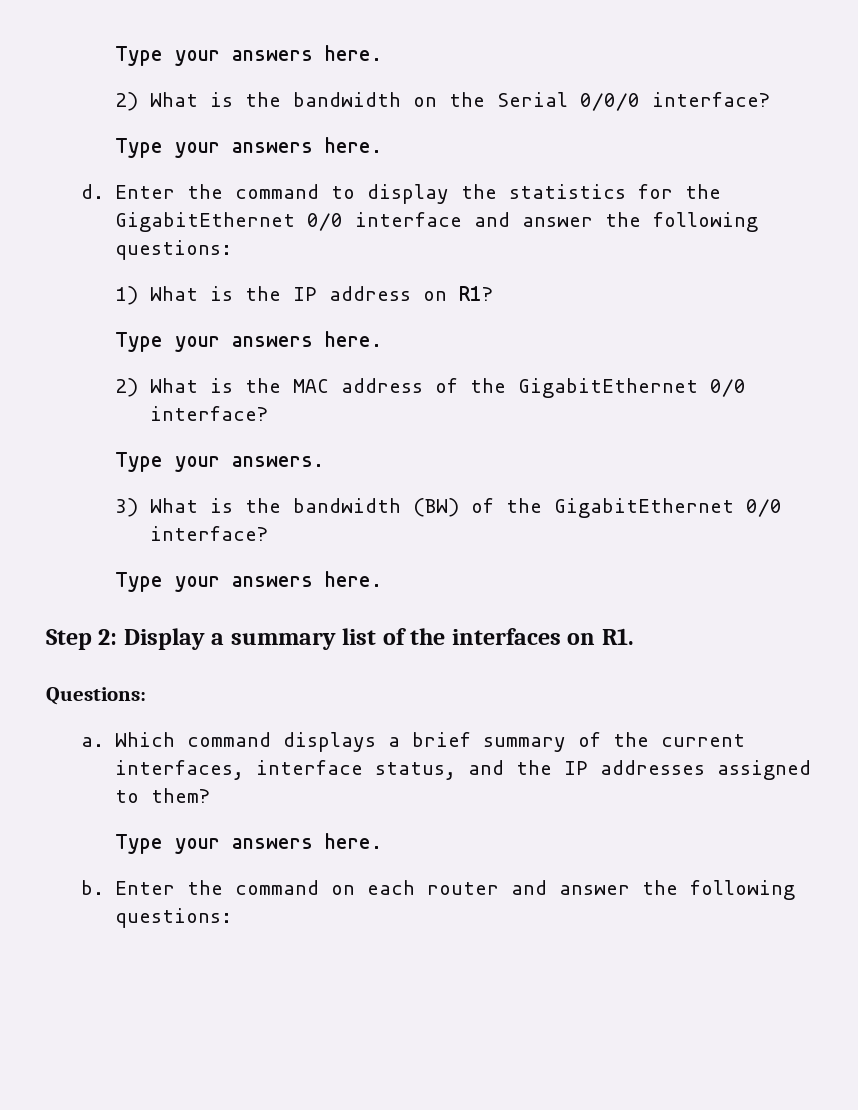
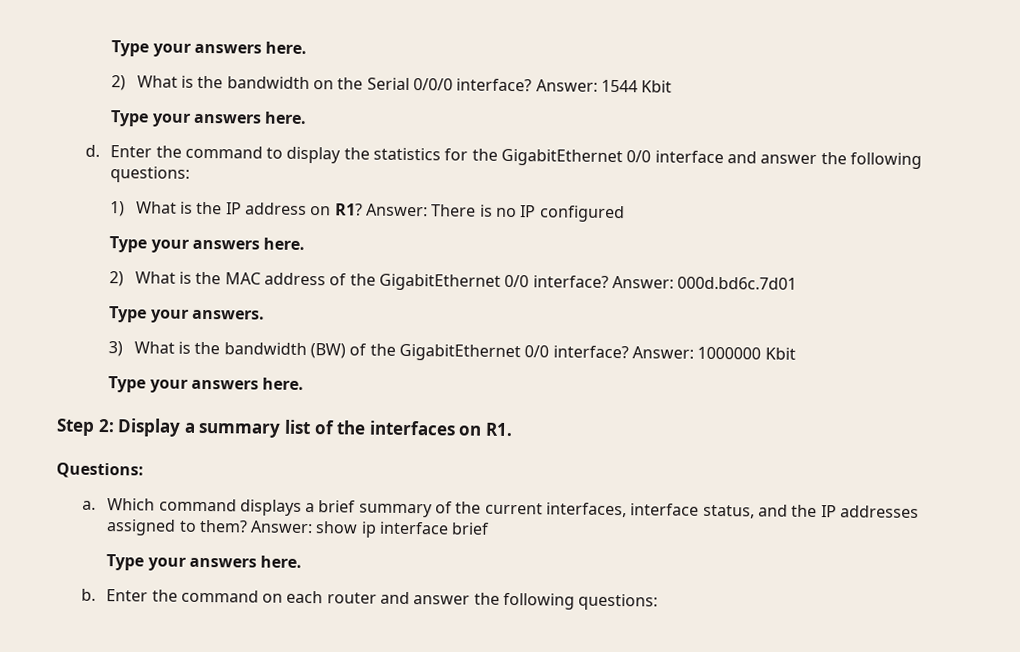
+ Answer: 1544 Kbit
+ Answer: There is no IP configured
+ Answer: 000d.bd6c.7d01
+ Answer: 1000000 Kbit
+ Answer: show ip interface brief

